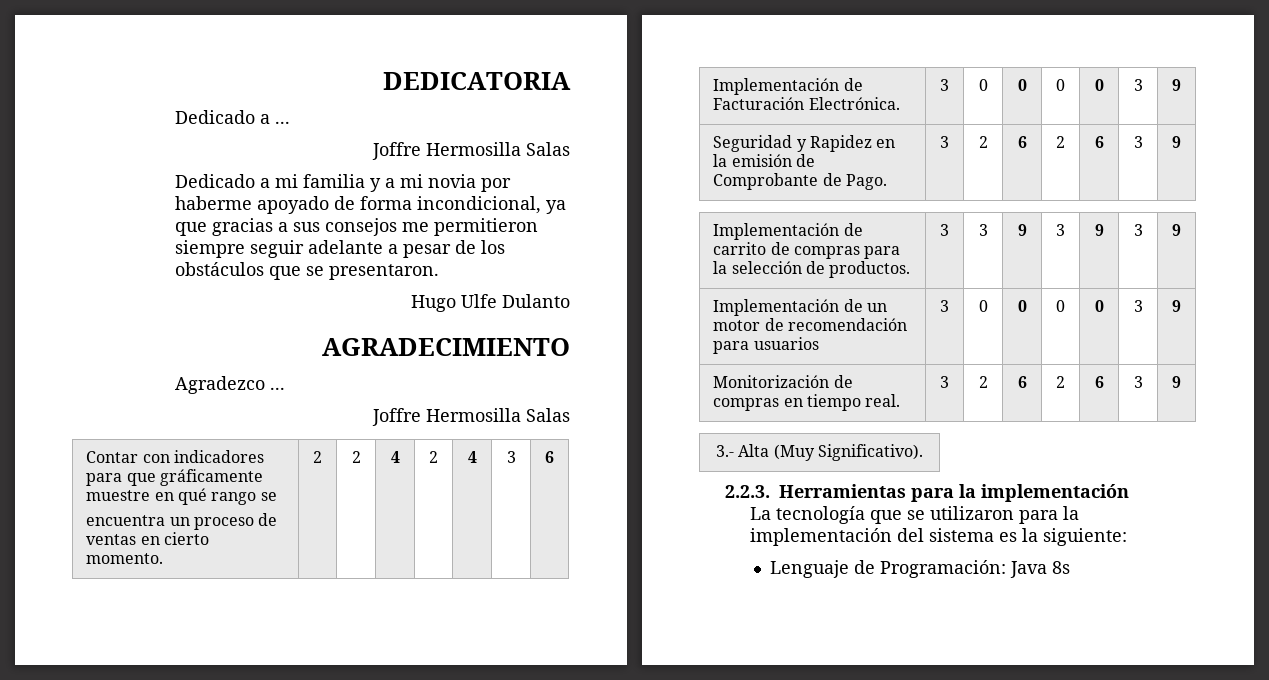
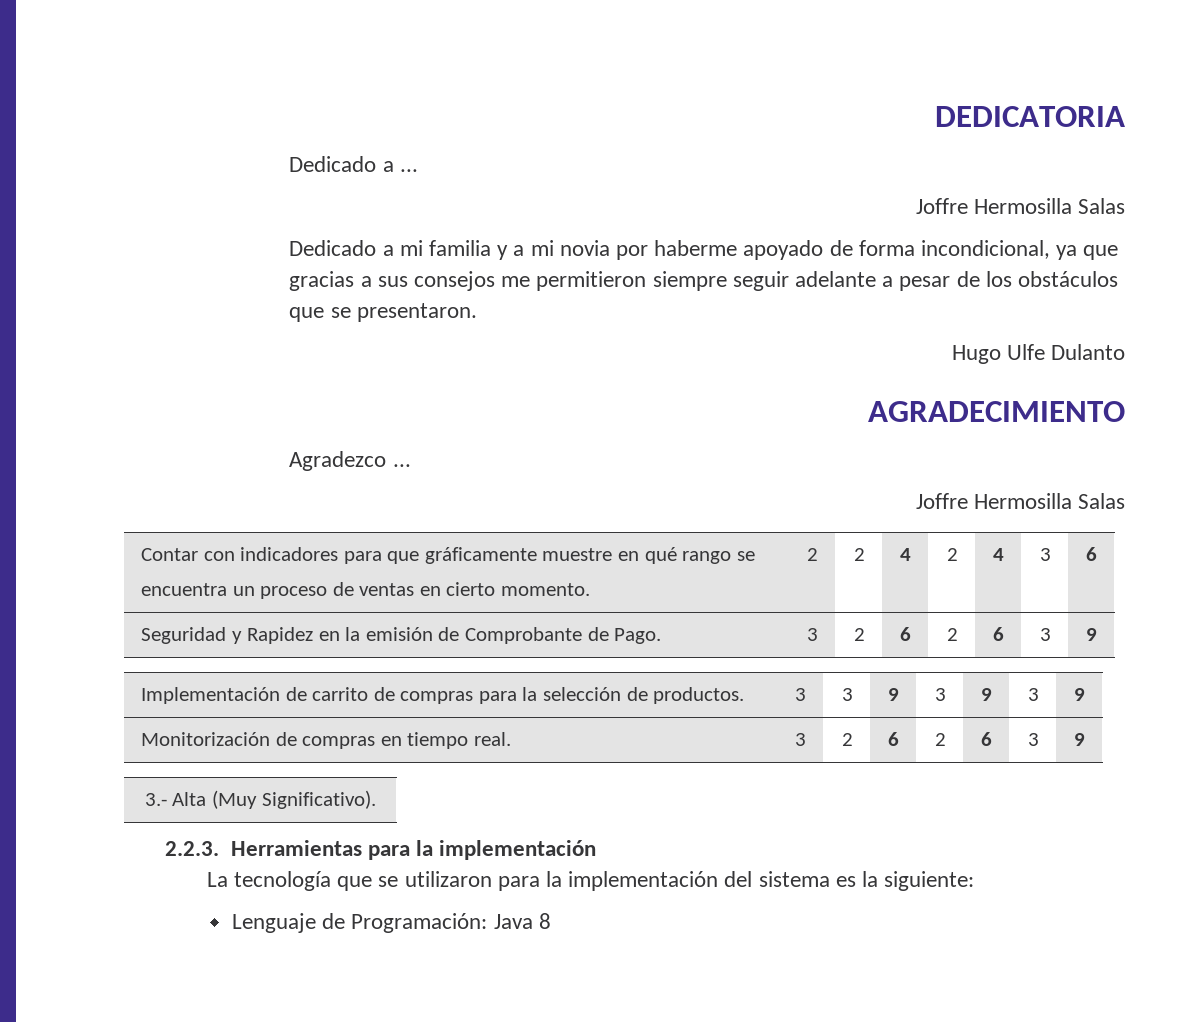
- Implementación de Facturación Electrónica. | 3 | 0 | 0 | 0 | 0 | 3 | 9
- Implementación de un motor de recomendación para usuarios | 3 | 0 | 0 | 0 | 0 | 3 | 9
- Lenguaje de Programación: Java 8s
+ Lenguaje de Programación: Java 8

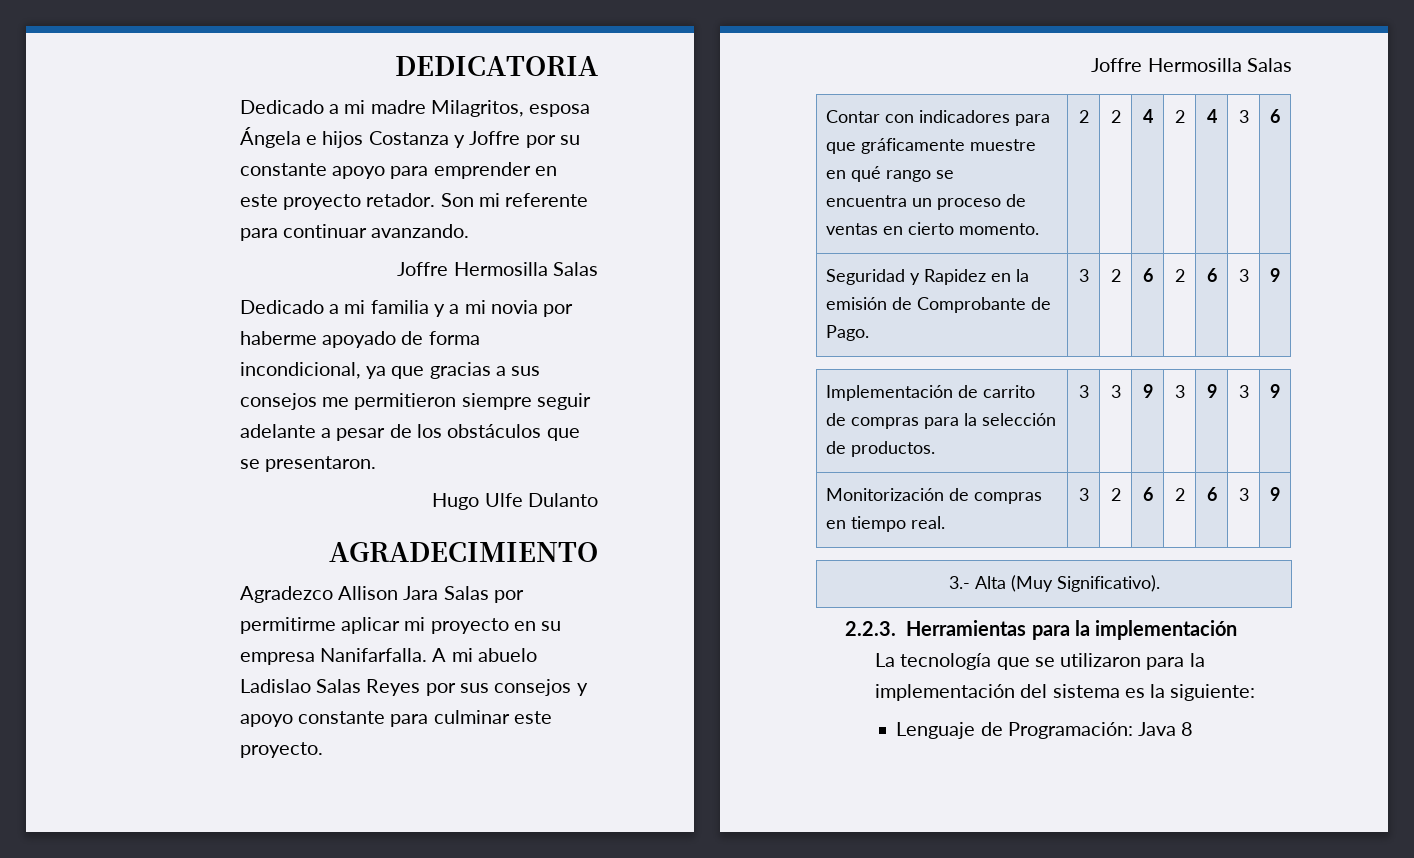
- Dedicado a ...
+ Dedicado a mi madre Milagritos, esposa Ángela e hijos Costanza y Joffre por su constante apoyo para emprender en este proyecto retador. Son mi referente para continuar avanzando.
- Agradezco ...
+ Agradezco Allison Jara Salas por permitirme aplicar mi proyecto en su empresa Nanifarfalla. A mi abuelo Ladislao Salas Reyes por sus consejos y apoyo constante para culminar este proyecto.

